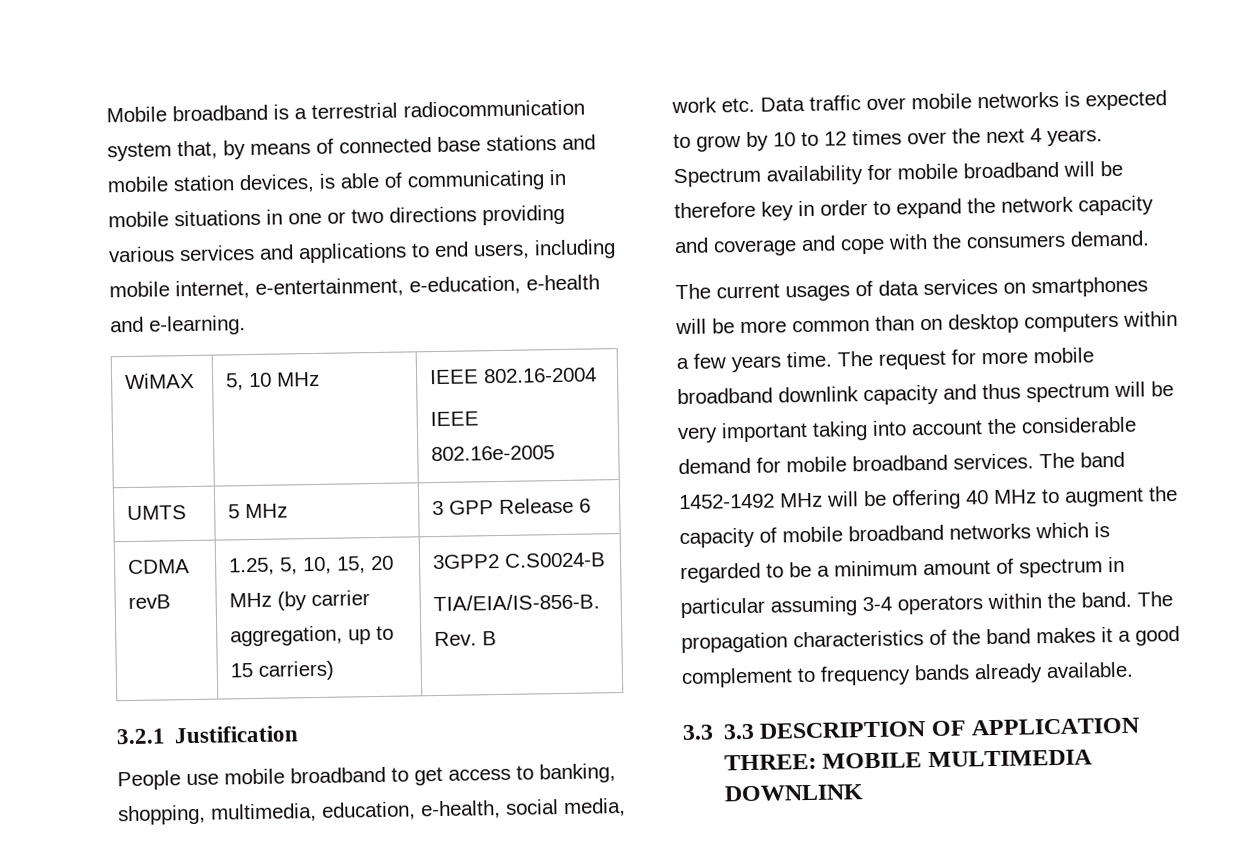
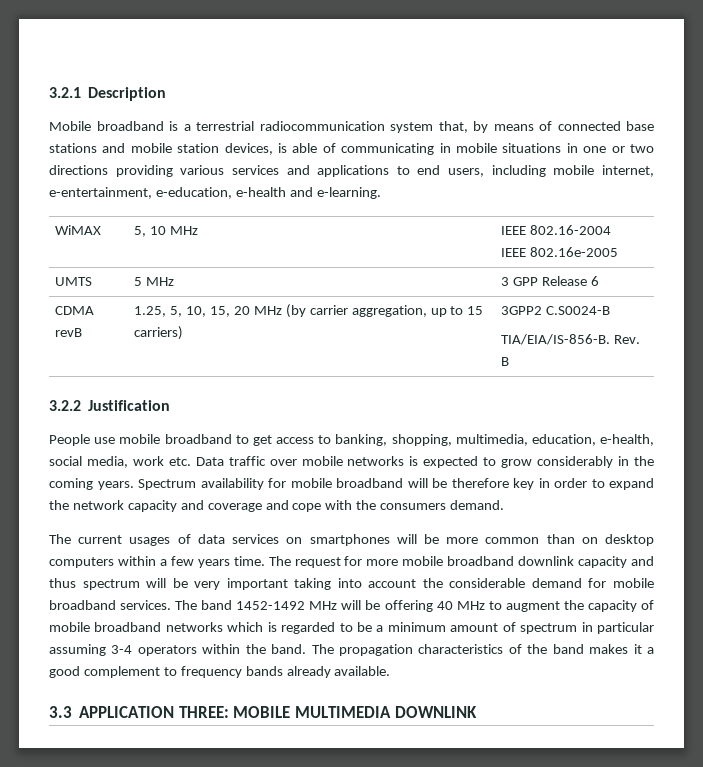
+ 3.2.1 Description
- 3.2.1 Justification
+ 3.2.2 Justification
- People use mobile broadband to get access to banking, shopping, multimedia, education, e-health, social media, work etc. Data traffic over mobile networks is expected to grow by 10 to 12 times over the next 4 years.
+ People use mobile broadband to get access to banking, shopping, multimedia, education, e-health, social media, work etc. Data traffic over mobile networks is expected to grow considerably in the coming years.
- 3.3 3.3 DESCRIPTION OF APPLICATION THREE: MOBILE MULTIMEDIA DOWNLINK
+ 3.3 APPLICATION THREE: MOBILE MULTIMEDIA DOWNLINK

